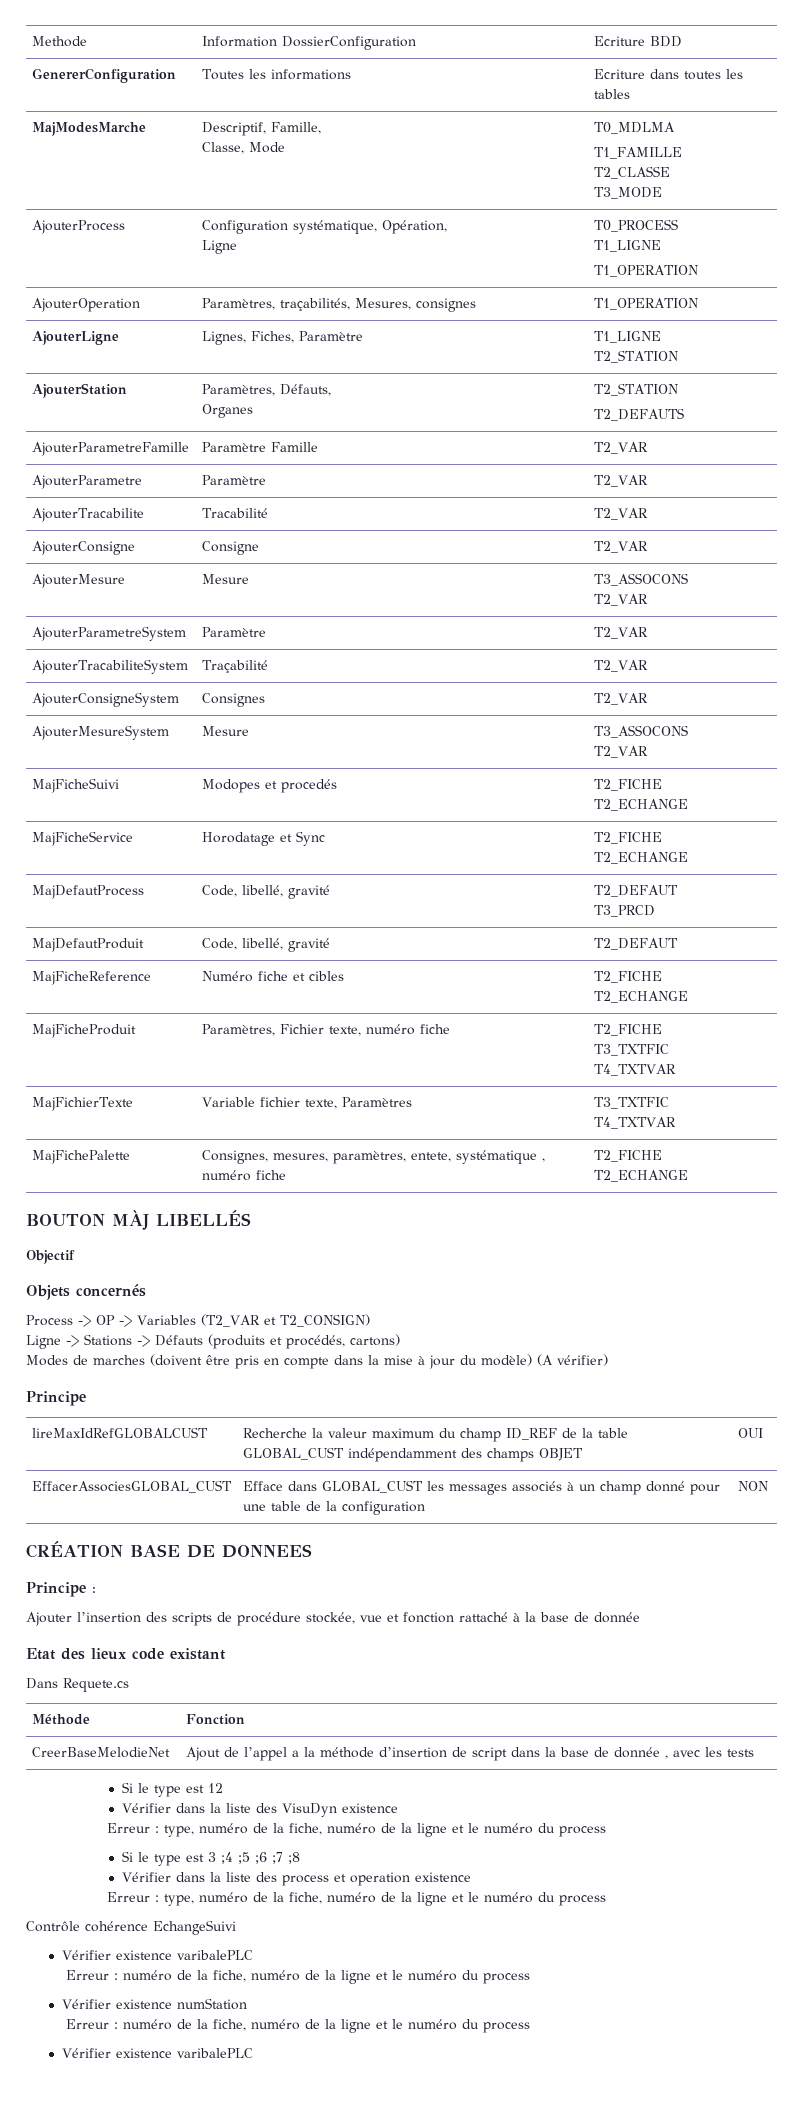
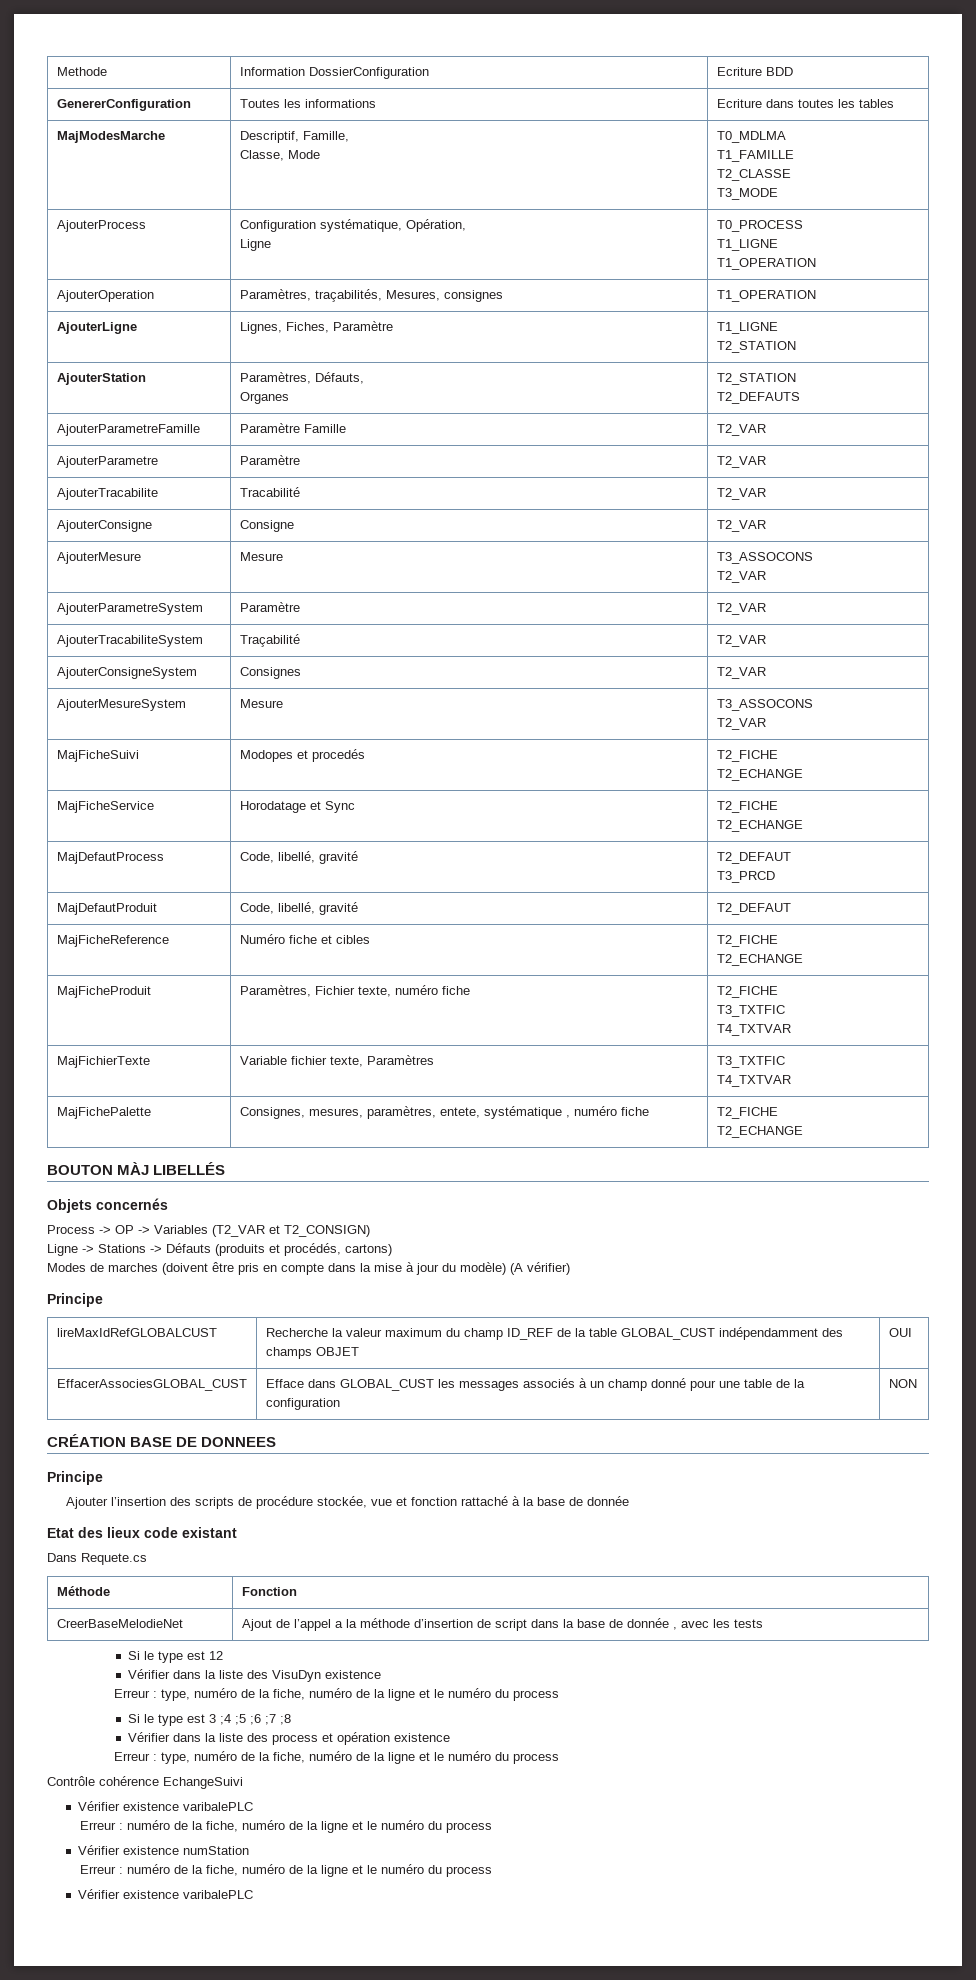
- Objectif
  CRÉATION BASE DE DONNEES
- Principe :
+ Principe
- Vérifier dans la liste des process et operation existence
+ Vérifier dans la liste des process et opération existence

